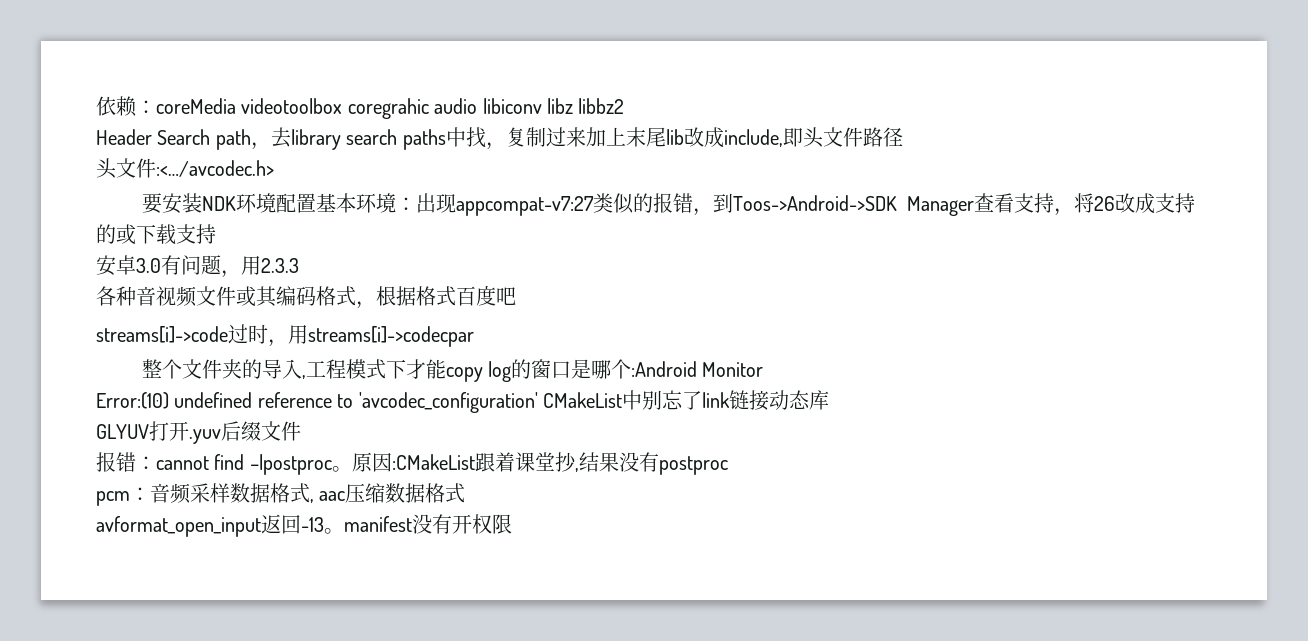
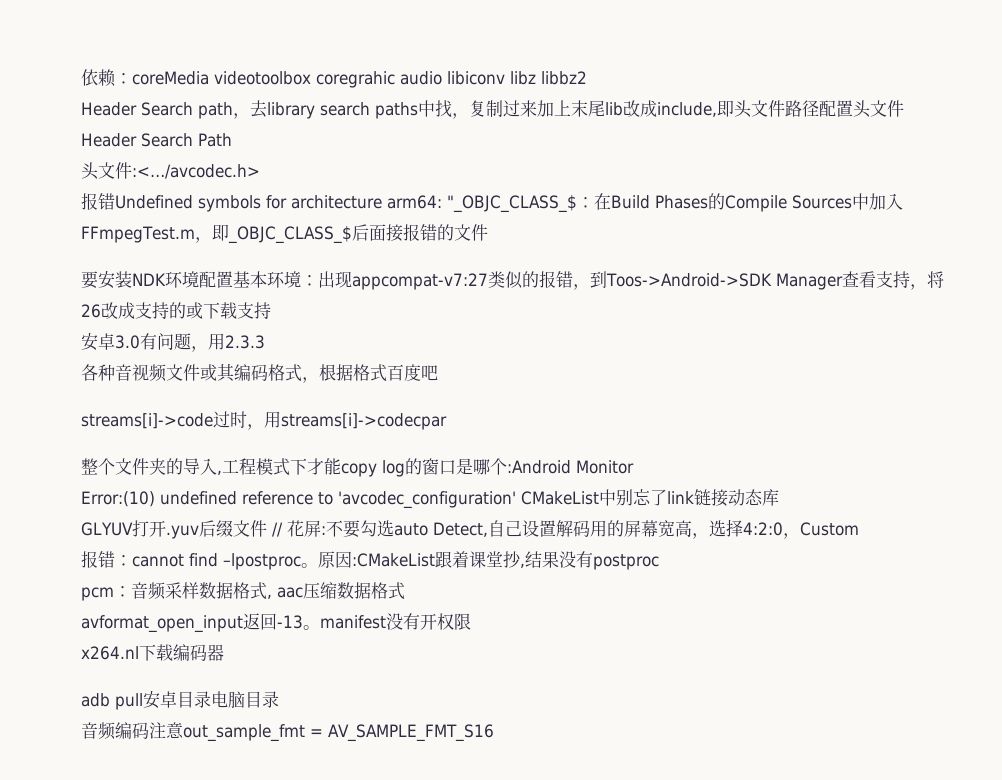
- Header Search path，去library search paths中找，复制过来加上末尾lib改成include,即头文件路径
+ Header Search path，去library search paths中找，复制过来加上末尾lib改成include,即头文件路径配置头文件Header Search Path
  头文件:<…/avcodec.h>
+ 报错Undefined symbols for architecture arm64: "_OBJC_CLASS_$：在Build Phases的Compile Sources中加入FFmpegTest.m，即_OBJC_CLASS_$后面接报错的文件
- GLYUV打开.yuv后缀文件
+ GLYUV打开.yuv后缀文件 // 花屏:不要勾选auto Detect,自己设置解码用的屏幕宽高，选择4:2:0，Custom
+ x264.nl下载编码器
+ adb pull安卓目录电脑目录
+ 音频编码注意out_sample_fmt = AV_SAMPLE_FMT_S16

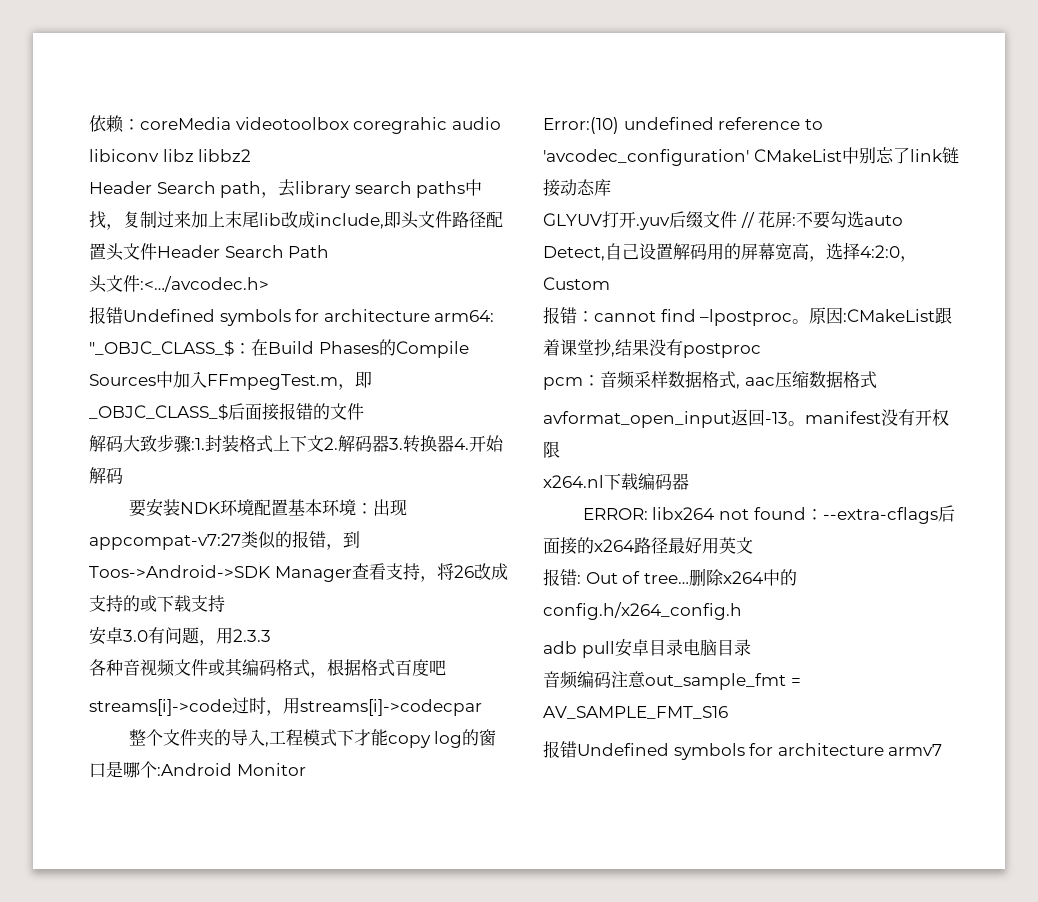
+ 解码大致步骤:1.封装格式上下文2.解码器3.转换器4.开始解码
+ ERROR: libx264 not found：--extra-cflags后面接的x264路径最好用英文
+ 报错: Out of tree…删除x264中的config.h/x264_config.h
+ 报错Undefined symbols for architecture armv7

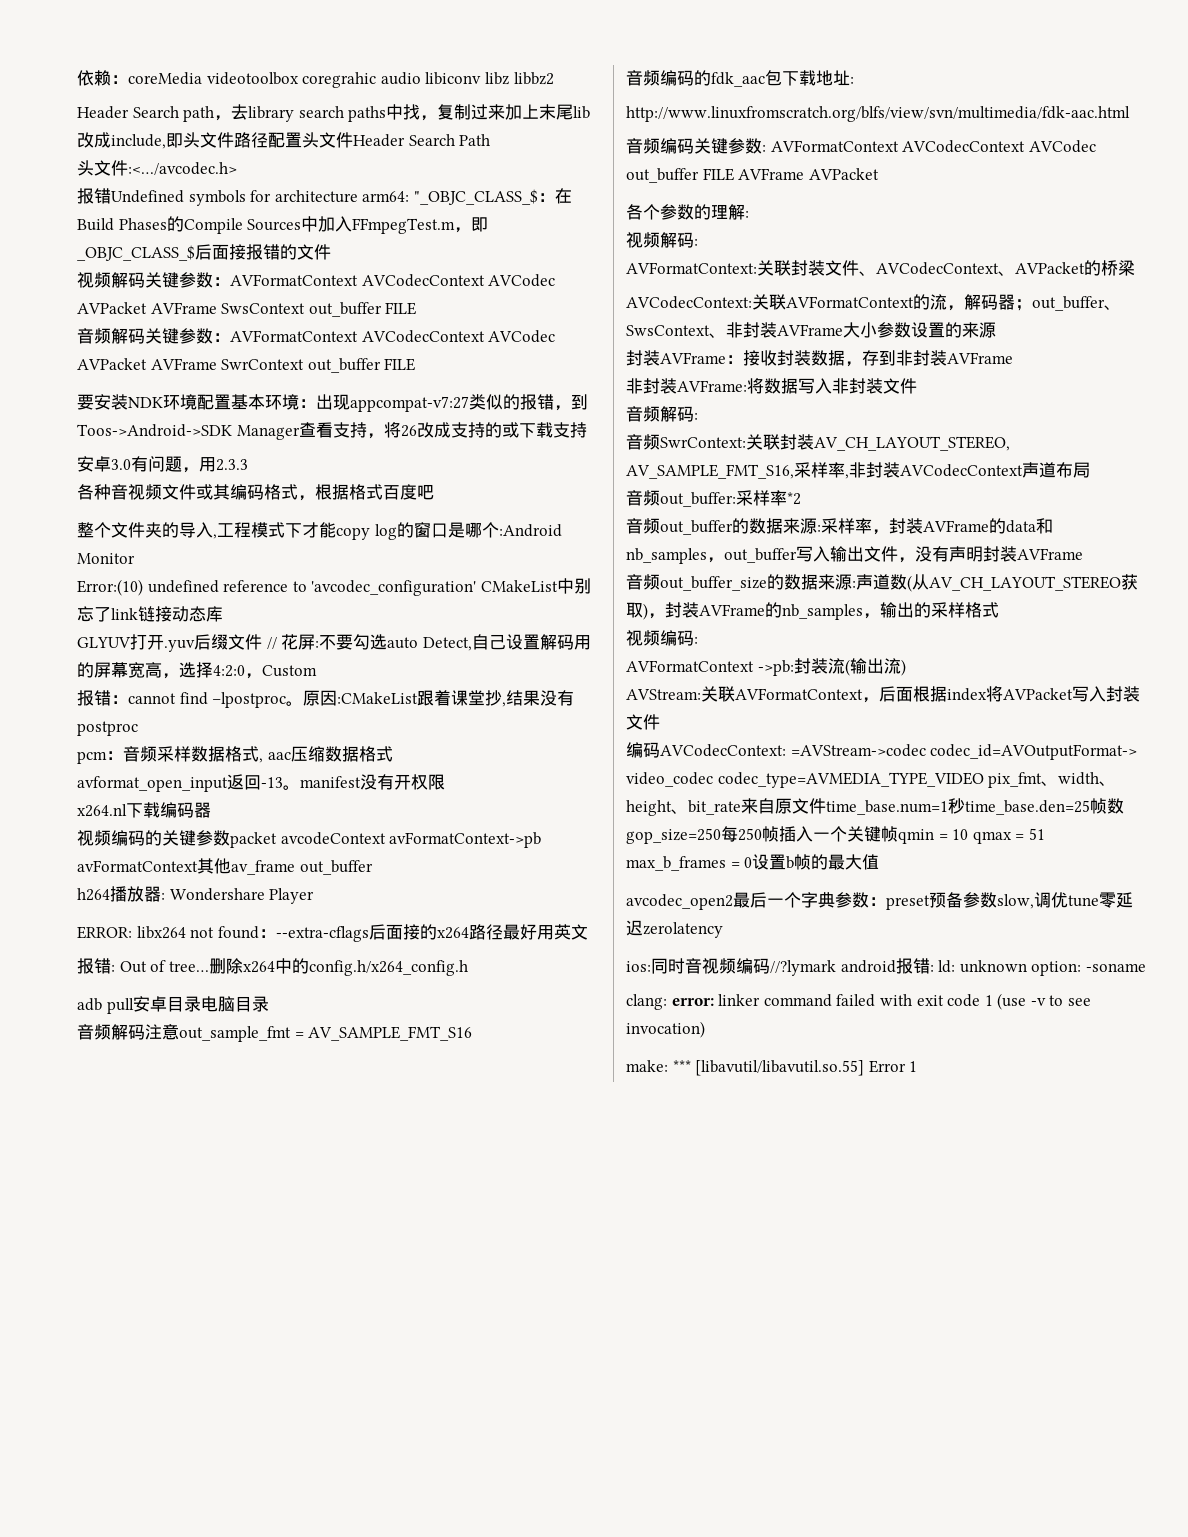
- 解码大致步骤:1.封装格式上下文2.解码器3.转换器4.开始解码
+ 视频解码关键参数：AVFormatContext AVCodecContext AVCodec AVPacket AVFrame SwsContext out_buffer FILE
+ 音频解码关键参数：AVFormatContext AVCodecContext AVCodec AVPacket AVFrame SwrContext out_buffer FILE
- streams[i]->code过时，用streams[i]->codecpar
+ 视频编码的关键参数packet avcodeContext avFormatContext->pb avFormatContext其他av_frame out_buffer
+ h264播放器: Wondershare Player
- 音频编码注意out_sample_fmt = AV_SAMPLE_FMT_S16
+ 音频解码注意out_sample_fmt = AV_SAMPLE_FMT_S16
- 报错Undefined symbols for architecture armv7
+ 音频编码的fdk_aac包下载地址:
+ http://www.linuxfromscratch.org/blfs/view/svn/multimedia/fdk-aac.html
+ 音频编码关键参数: AVFormatContext AVCodecContext AVCodec out_buffer FILE AVFrame AVPacket
+ 各个参数的理解:
+ 视频解码:
+ AVFormatContext:关联封装文件、AVCodecContext、AVPacket的桥梁
+ AVCodecContext:关联AVFormatContext的流，解码器；out_buffer、SwsContext、非封装AVFrame大小参数设置的来源
+ 封装AVFrame：接收封装数据，存到非封装AVFrame
+ 非封装AVFrame:将数据写入非封装文件
+ 音频解码:
+ 音频SwrContext:关联封装AV_CH_LAYOUT_STEREO, AV_SAMPLE_FMT_S16,采样率,非封装AVCodecContext声道布局
+ 音频out_buffer:采样率*2
+ 音频out_buffer的数据来源:采样率，封装AVFrame的data和nb_samples，out_buffer写入输出文件，没有声明封装AVFrame
+ 音频out_buffer_size的数据来源:声道数(从AV_CH_LAYOUT_STEREO获取)，封装AVFrame的nb_samples，输出的采样格式
+ 视频编码:
+ AVFormatContext ->pb:封装流(输出流)
+ AVStream:关联AVFormatContext，后面根据index将AVPacket写入封装文件
+ 编码AVCodecContext: =AVStream->codec codec_id=AVOutputFormat-> video_codec codec_type=AVMEDIA_TYPE_VIDEO pix_fmt、width、height、bit_rate来自原文件time_base.num=1秒time_base.den=25帧数gop_size=250每250帧插入一个关键帧qmin = 10 qmax = 51 max_b_frames = 0设置b帧的最大值
+ avcodec_open2最后一个字典参数：preset预备参数slow,调优tune零延迟zerolatency
+ ios:同时音视频编码//?lymark android报错: ld: unknown option: -soname
+ clang: error: linker command failed with exit code 1 (use -v to see invocation)
+ make: *** [libavutil/libavutil.so.55] Error 1

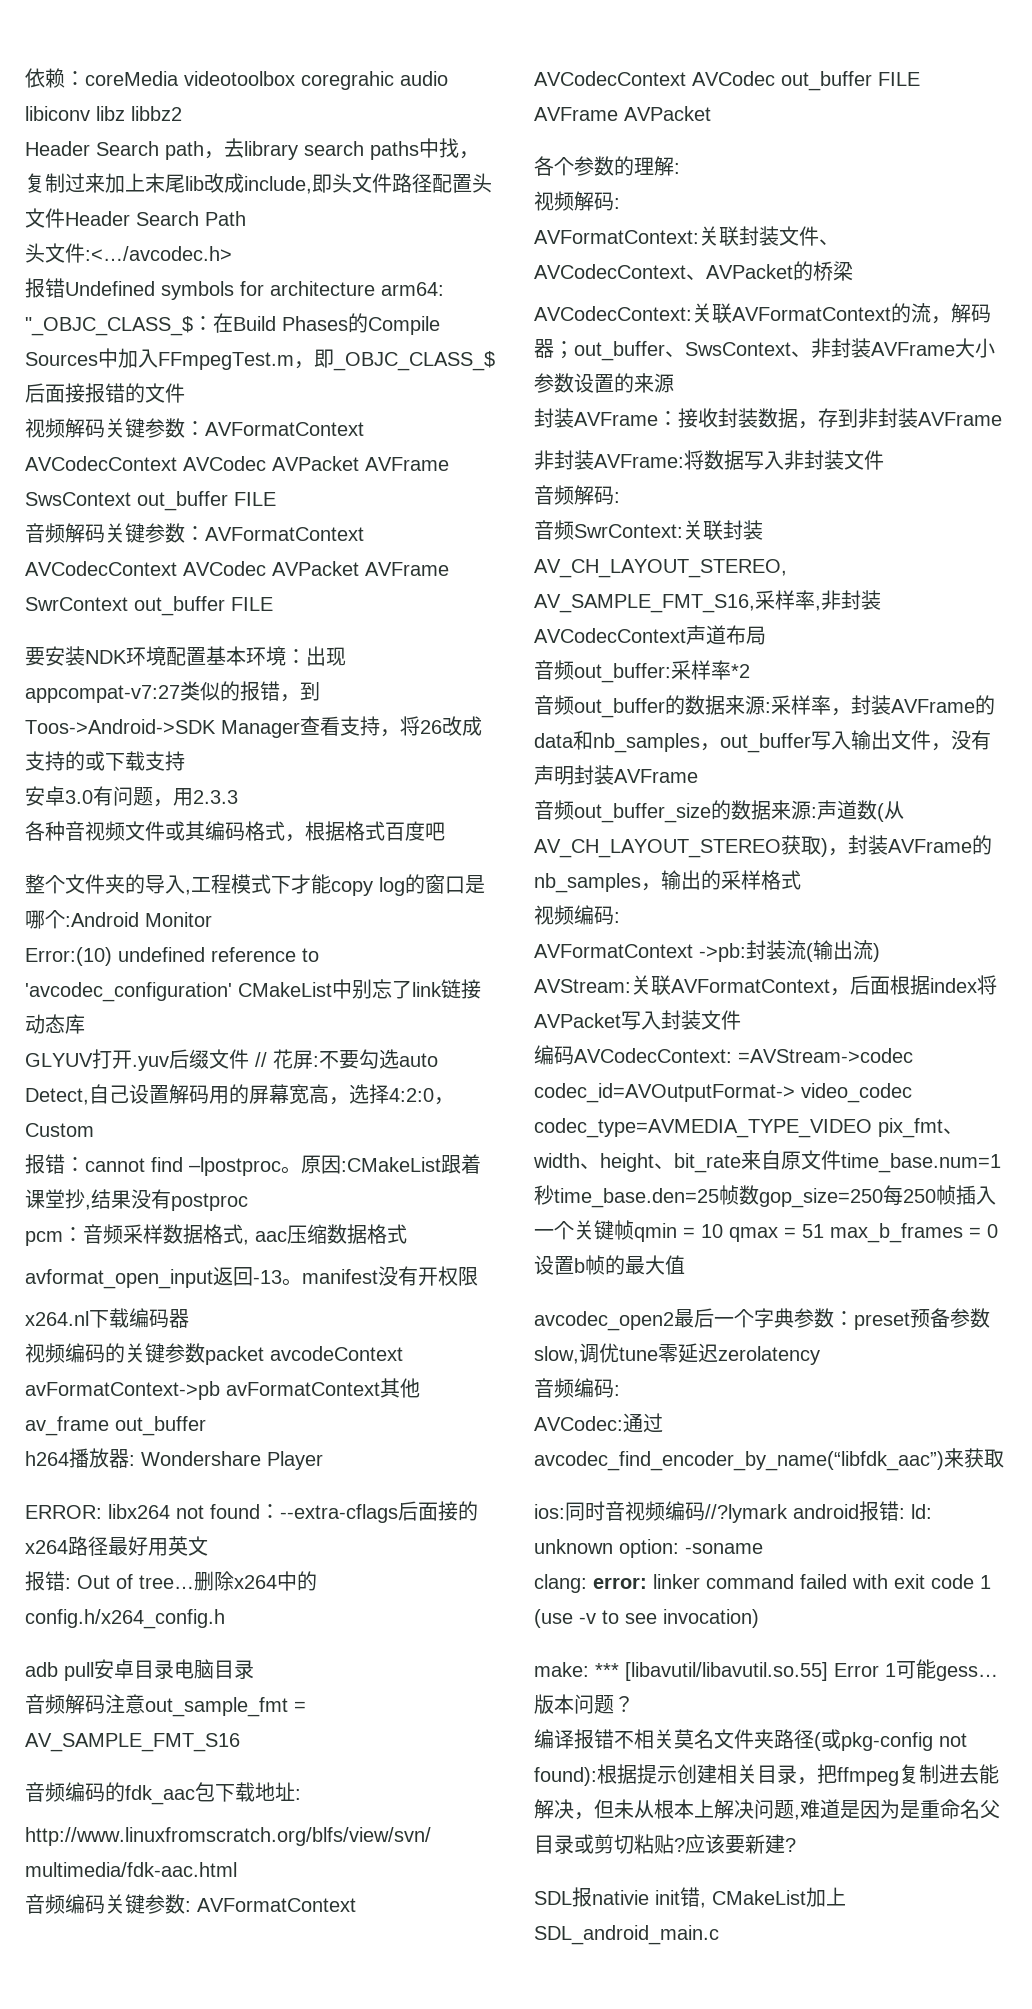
+ 音频编码:
+ AVCodec:通过avcodec_find_encoder_by_name(“libfdk_aac”)来获取
- make: *** [libavutil/libavutil.so.55] Error 1
+ make: *** [libavutil/libavutil.so.55] Error 1可能gess…版本问题？
+ 编译报错不相关莫名文件夹路径(或pkg-config not found):根据提示创建相关目录，把ffmpeg复制进去能解决，但未从根本上解决问题,难道是因为是重命名父目录或剪切粘贴?应该要新建?
+ SDL报nativie init错, CMakeList加上SDL_android_main.c

